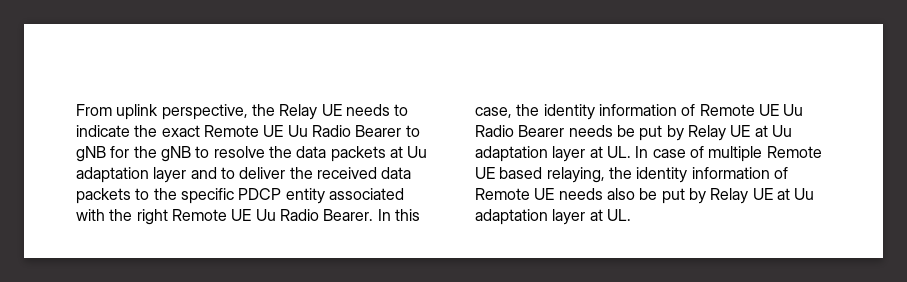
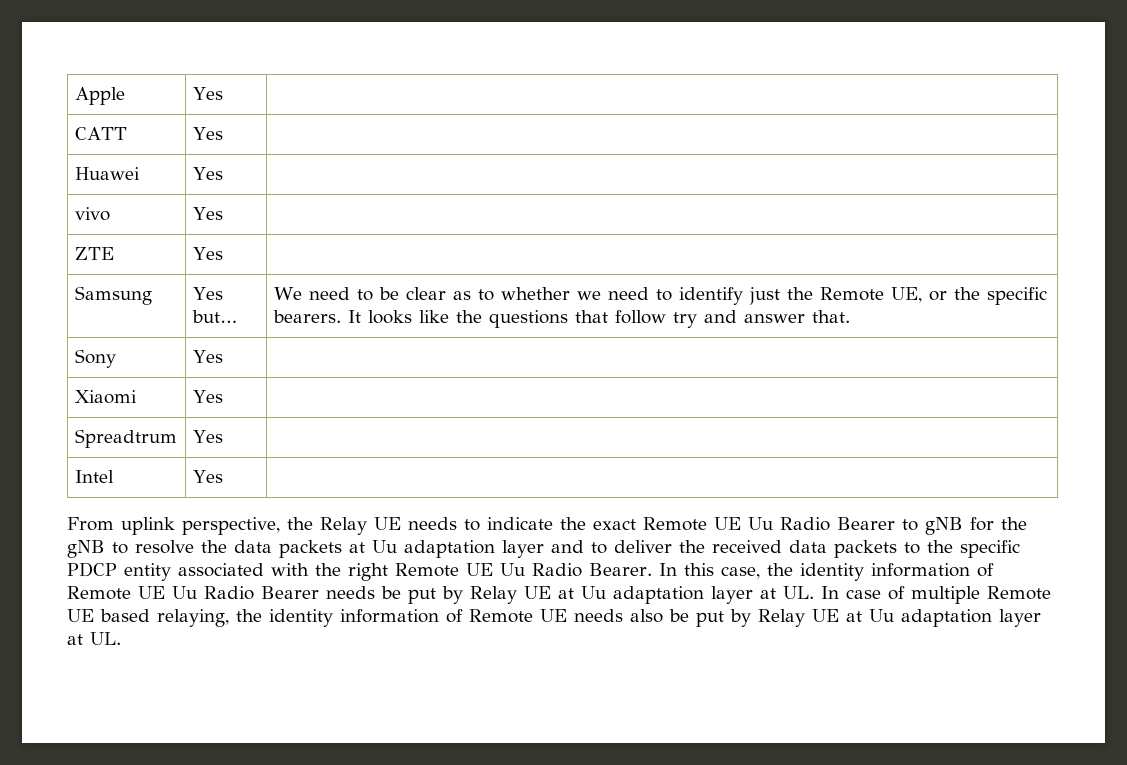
+ Apple | Yes |
+ CATT | Yes |
+ Huawei | Yes |
+ vivo | Yes |
+ ZTE | Yes |
+ Samsung | Yes but… | We need to be clear as to whether we need to identify just the Remote UE, or the specific bearers. It looks like the questions that follow try and answer that.
+ Sony | Yes |
+ Xiaomi | Yes |
+ Spreadtrum | Yes |
+ Intel | Yes |

